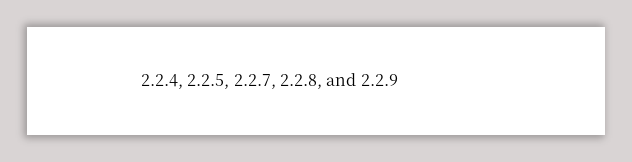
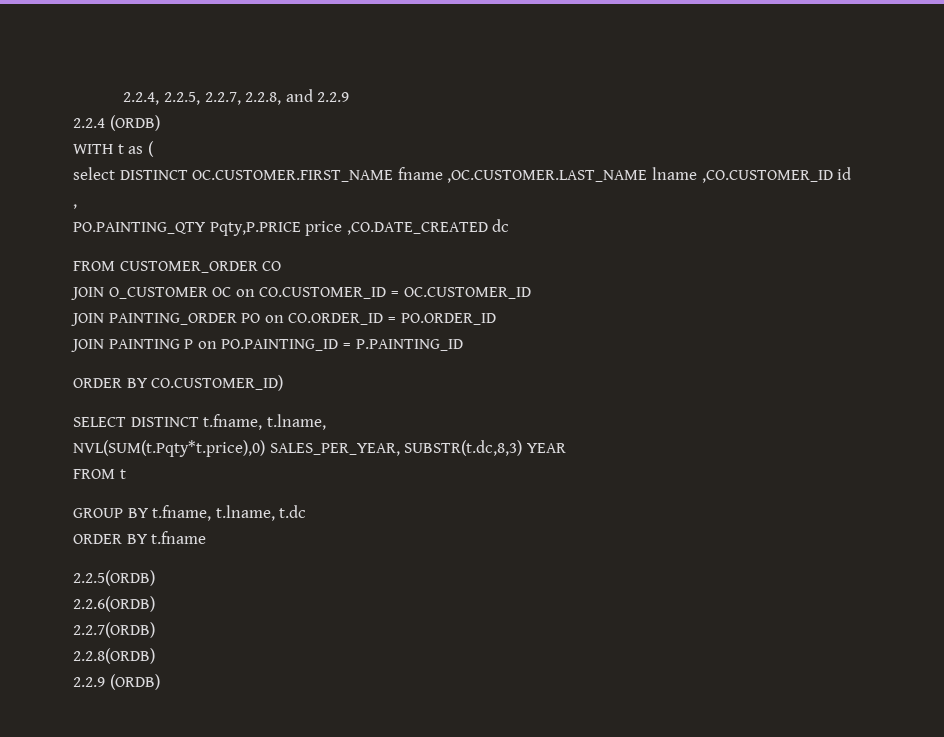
+ 2.2.4 (ORDB)
+ WITH t as (
+ select DISTINCT OC.CUSTOMER.FIRST_NAME fname ,OC.CUSTOMER.LAST_NAME lname ,CO.CUSTOMER_ID id ,
+ PO.PAINTING_QTY Pqty,P.PRICE price ,CO.DATE_CREATED dc
+ FROM CUSTOMER_ORDER CO
+ JOIN O_CUSTOMER OC on CO.CUSTOMER_ID = OC.CUSTOMER_ID
+ JOIN PAINTING_ORDER PO on CO.ORDER_ID = PO.ORDER_ID
+ JOIN PAINTING P on PO.PAINTING_ID = P.PAINTING_ID
+ ORDER BY CO.CUSTOMER_ID)
+ SELECT DISTINCT t.fname, t.lname,
+ NVL(SUM(t.Pqty*t.price),0) SALES_PER_YEAR, SUBSTR(t.dc,8,3) YEAR
+ FROM t
+ GROUP BY t.fname, t.lname, t.dc
+ ORDER BY t.fname
+ 2.2.5(ORDB)
+ 2.2.6(ORDB)
+ 2.2.7(ORDB)
+ 2.2.8(ORDB)
+ 2.2.9 (ORDB)

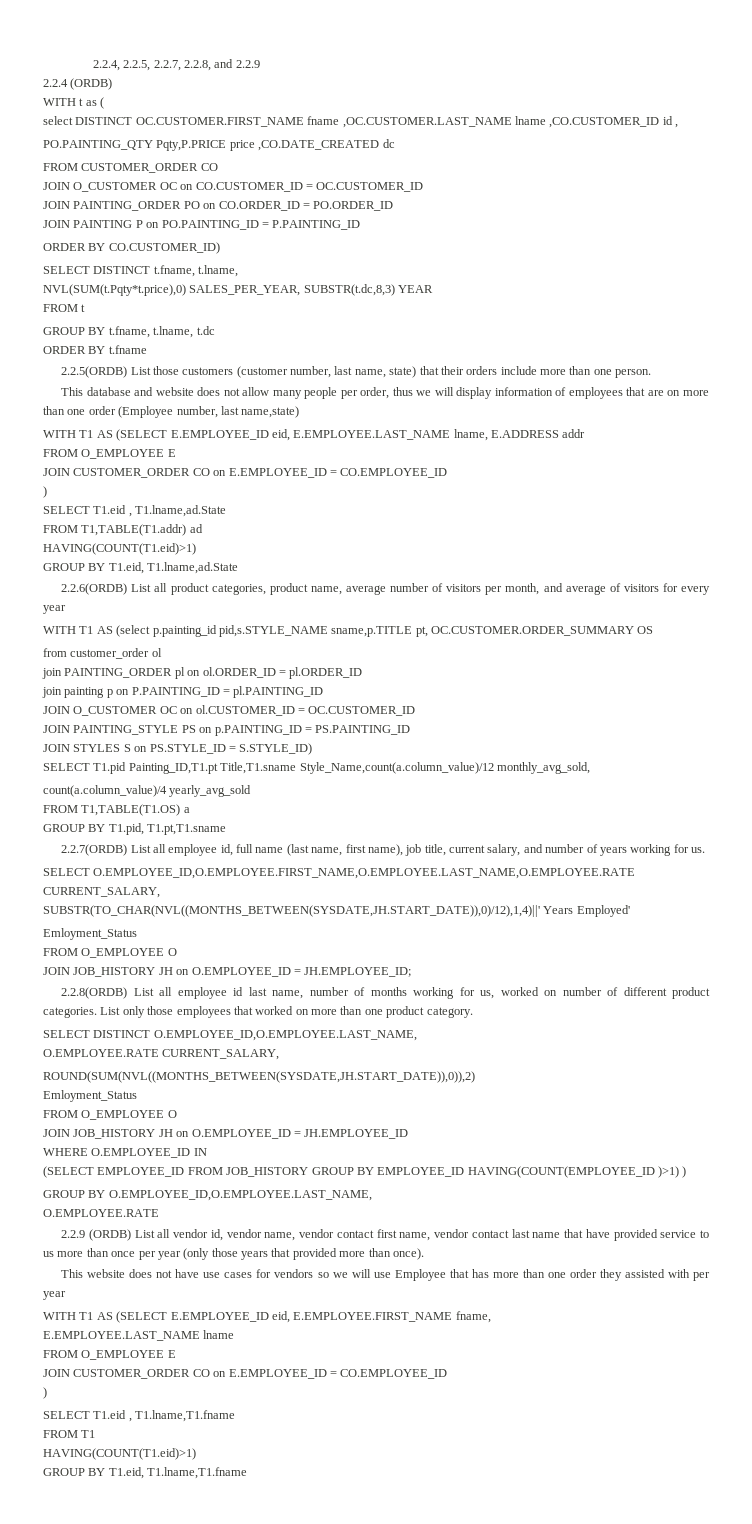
- 2.2.5(ORDB)
- 2.2.6(ORDB)
- 2.2.7(ORDB)
- 2.2.8(ORDB)
- 2.2.9 (ORDB)
+ 2.2.5(ORDB) List those customers (customer number, last name, state) that their orders include more than one person.
+ This database and website does not allow many people per order, thus we will display information of employees that are on more than one order (Employee number, last name,state)
+ WITH T1 AS (SELECT E.EMPLOYEE_ID eid, E.EMPLOYEE.LAST_NAME lname, E.ADDRESS addr
+ FROM O_EMPLOYEE E
+ JOIN CUSTOMER_ORDER CO on E.EMPLOYEE_ID = CO.EMPLOYEE_ID
+ )
+ SELECT T1.eid , T1.lname,ad.State
+ FROM T1,TABLE(T1.addr) ad
+ HAVING(COUNT(T1.eid)>1)
+ GROUP BY T1.eid, T1.lname,ad.State
+ 2.2.6(ORDB) List all product categories, product name, average number of visitors per month, and average of visitors for every year
+ WITH T1 AS (select p.painting_id pid,s.STYLE_NAME sname,p.TITLE pt, OC.CUSTOMER.ORDER_SUMMARY OS
+ from customer_order ol
+ join PAINTING_ORDER pl on ol.ORDER_ID = pl.ORDER_ID
+ join painting p on P.PAINTING_ID = pl.PAINTING_ID
+ JOIN O_CUSTOMER OC on ol.CUSTOMER_ID = OC.CUSTOMER_ID
+ JOIN PAINTING_STYLE PS on p.PAINTING_ID = PS.PAINTING_ID
+ JOIN STYLES S on PS.STYLE_ID = S.STYLE_ID)
+ SELECT T1.pid Painting_ID,T1.pt Title,T1.sname Style_Name,count(a.column_value)/12 monthly_avg_sold,
+ count(a.column_value)/4 yearly_avg_sold
+ FROM T1,TABLE(T1.OS) a
+ GROUP BY T1.pid, T1.pt,T1.sname
+ 2.2.7(ORDB) List all employee id, full name (last name, first name), job title, current salary, and number of years working for us.
+ SELECT O.EMPLOYEE_ID,O.EMPLOYEE.FIRST_NAME,O.EMPLOYEE.LAST_NAME,O.EMPLOYEE.RATE CURRENT_SALARY,
+ SUBSTR(TO_CHAR(NVL((MONTHS_BETWEEN(SYSDATE,JH.START_DATE)),0)/12),1,4)||' Years Employed'
+ Emloyment_Status
+ FROM O_EMPLOYEE O
+ JOIN JOB_HISTORY JH on O.EMPLOYEE_ID = JH.EMPLOYEE_ID;
+ 2.2.8(ORDB) List all employee id last name, number of months working for us, worked on number of different product categories. List only those employees that worked on more than one product category.
+ SELECT DISTINCT O.EMPLOYEE_ID,O.EMPLOYEE.LAST_NAME,
+ O.EMPLOYEE.RATE CURRENT_SALARY,
+ ROUND(SUM(NVL((MONTHS_BETWEEN(SYSDATE,JH.START_DATE)),0)),2)
+ Emloyment_Status
+ FROM O_EMPLOYEE O
+ JOIN JOB_HISTORY JH on O.EMPLOYEE_ID = JH.EMPLOYEE_ID
+ WHERE O.EMPLOYEE_ID IN
+ (SELECT EMPLOYEE_ID FROM JOB_HISTORY GROUP BY EMPLOYEE_ID HAVING(COUNT(EMPLOYEE_ID )>1) )
+ GROUP BY O.EMPLOYEE_ID,O.EMPLOYEE.LAST_NAME,
+ O.EMPLOYEE.RATE
+ 2.2.9 (ORDB) List all vendor id, vendor name, vendor contact first name, vendor contact last name that have provided service to us more than once per year (only those years that provided more than once).
+ This website does not have use cases for vendors so we will use Employee that has more than one order they assisted with per year
+ WITH T1 AS (SELECT E.EMPLOYEE_ID eid, E.EMPLOYEE.FIRST_NAME fname,
+ E.EMPLOYEE.LAST_NAME lname
+ FROM O_EMPLOYEE E
+ JOIN CUSTOMER_ORDER CO on E.EMPLOYEE_ID = CO.EMPLOYEE_ID
+ )
+ SELECT T1.eid , T1.lname,T1.fname
+ FROM T1
+ HAVING(COUNT(T1.eid)>1)
+ GROUP BY T1.eid, T1.lname,T1.fname

